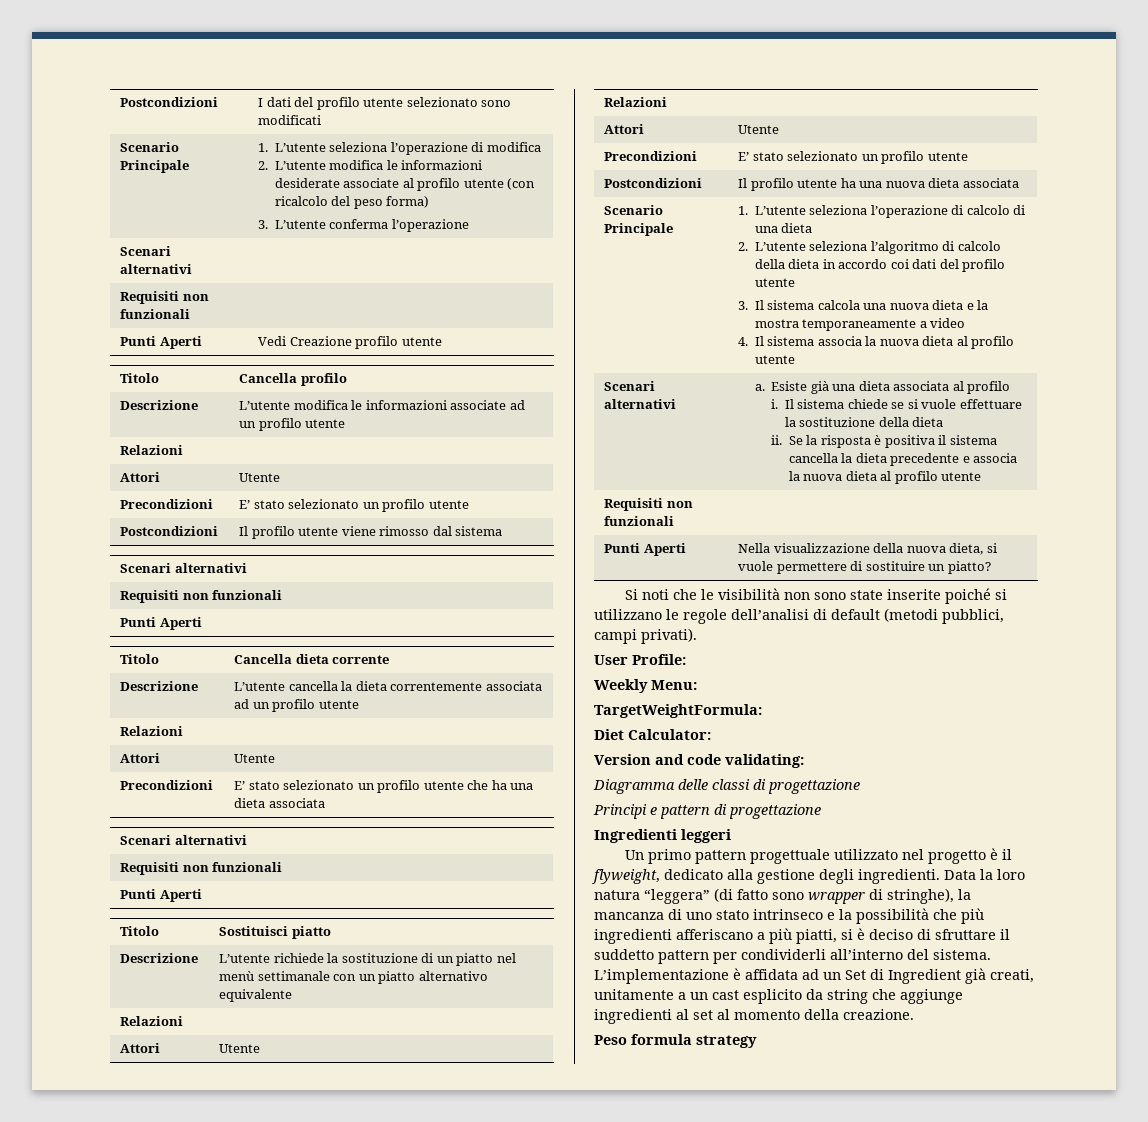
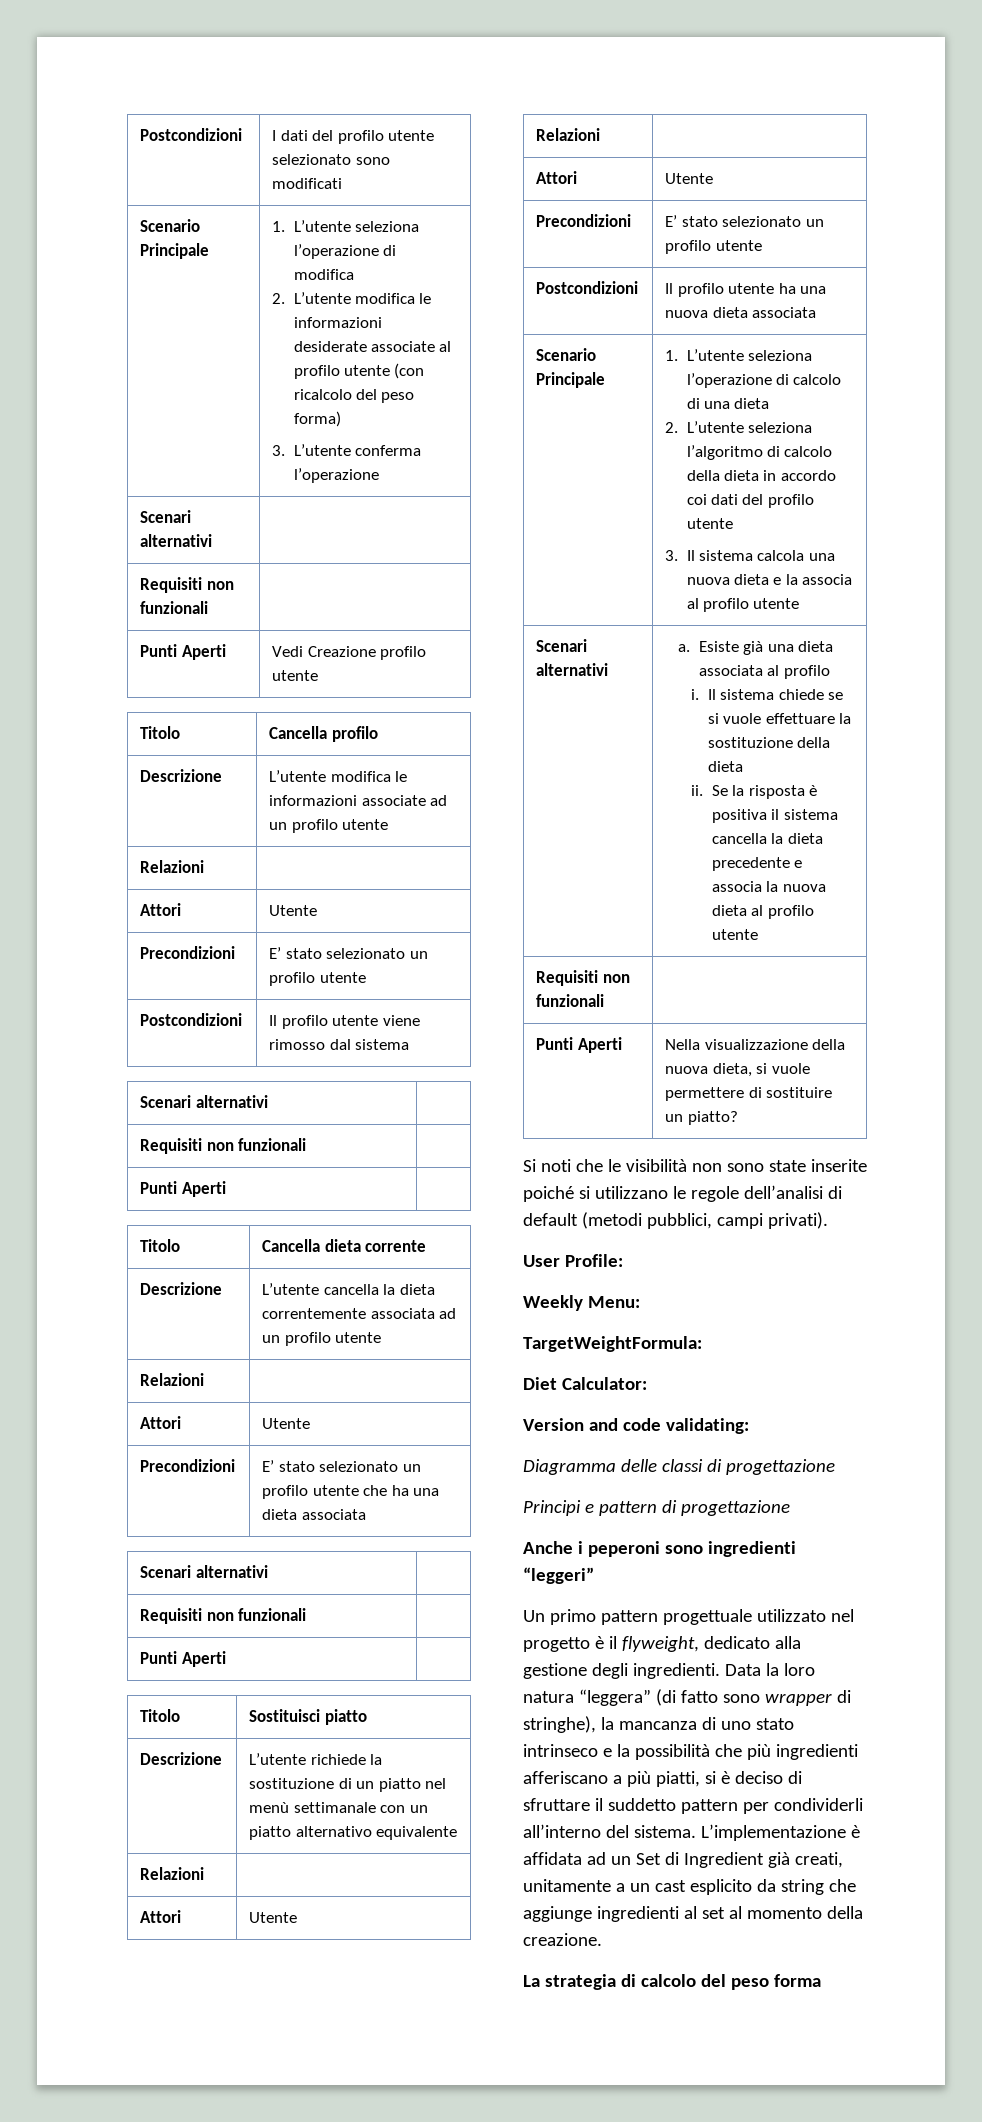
- 3. Il sistema calcola una nuova dieta e la mostra temporaneamente a video
- 4. Il sistema associa la nuova dieta al profilo utente
+ 3. Il sistema calcola una nuova dieta e la associa al profilo utente
- Ingredienti leggeri
+ Anche i peperoni sono ingredienti “leggeri”
- Peso formula strategy
+ La strategia di calcolo del peso forma

